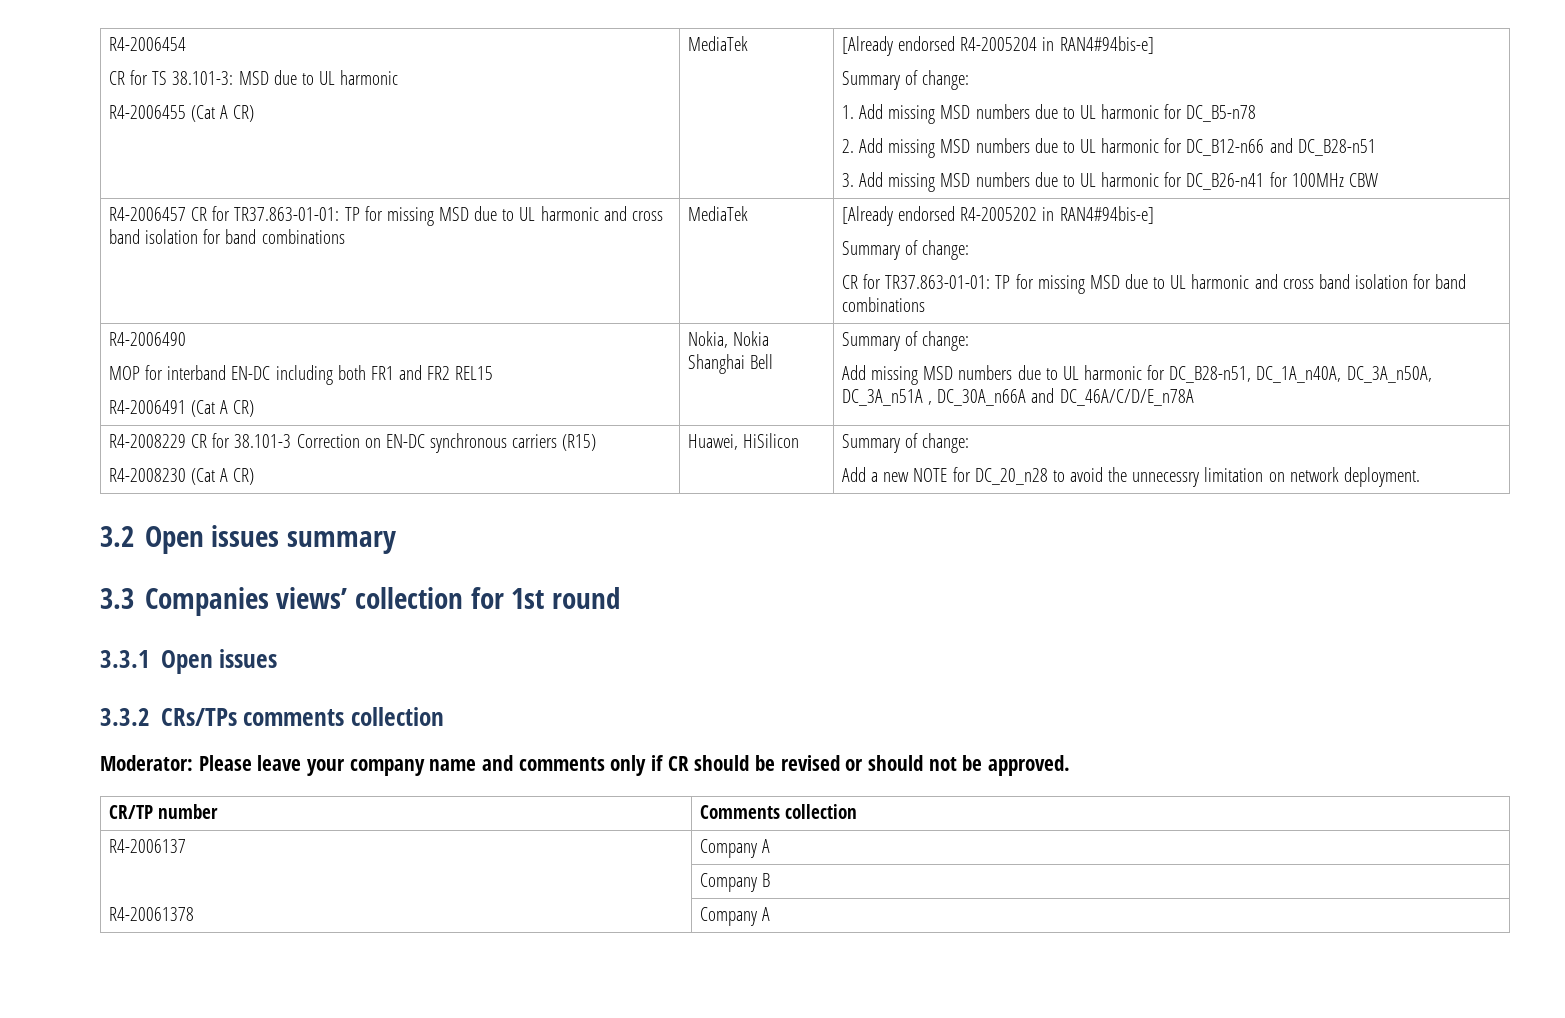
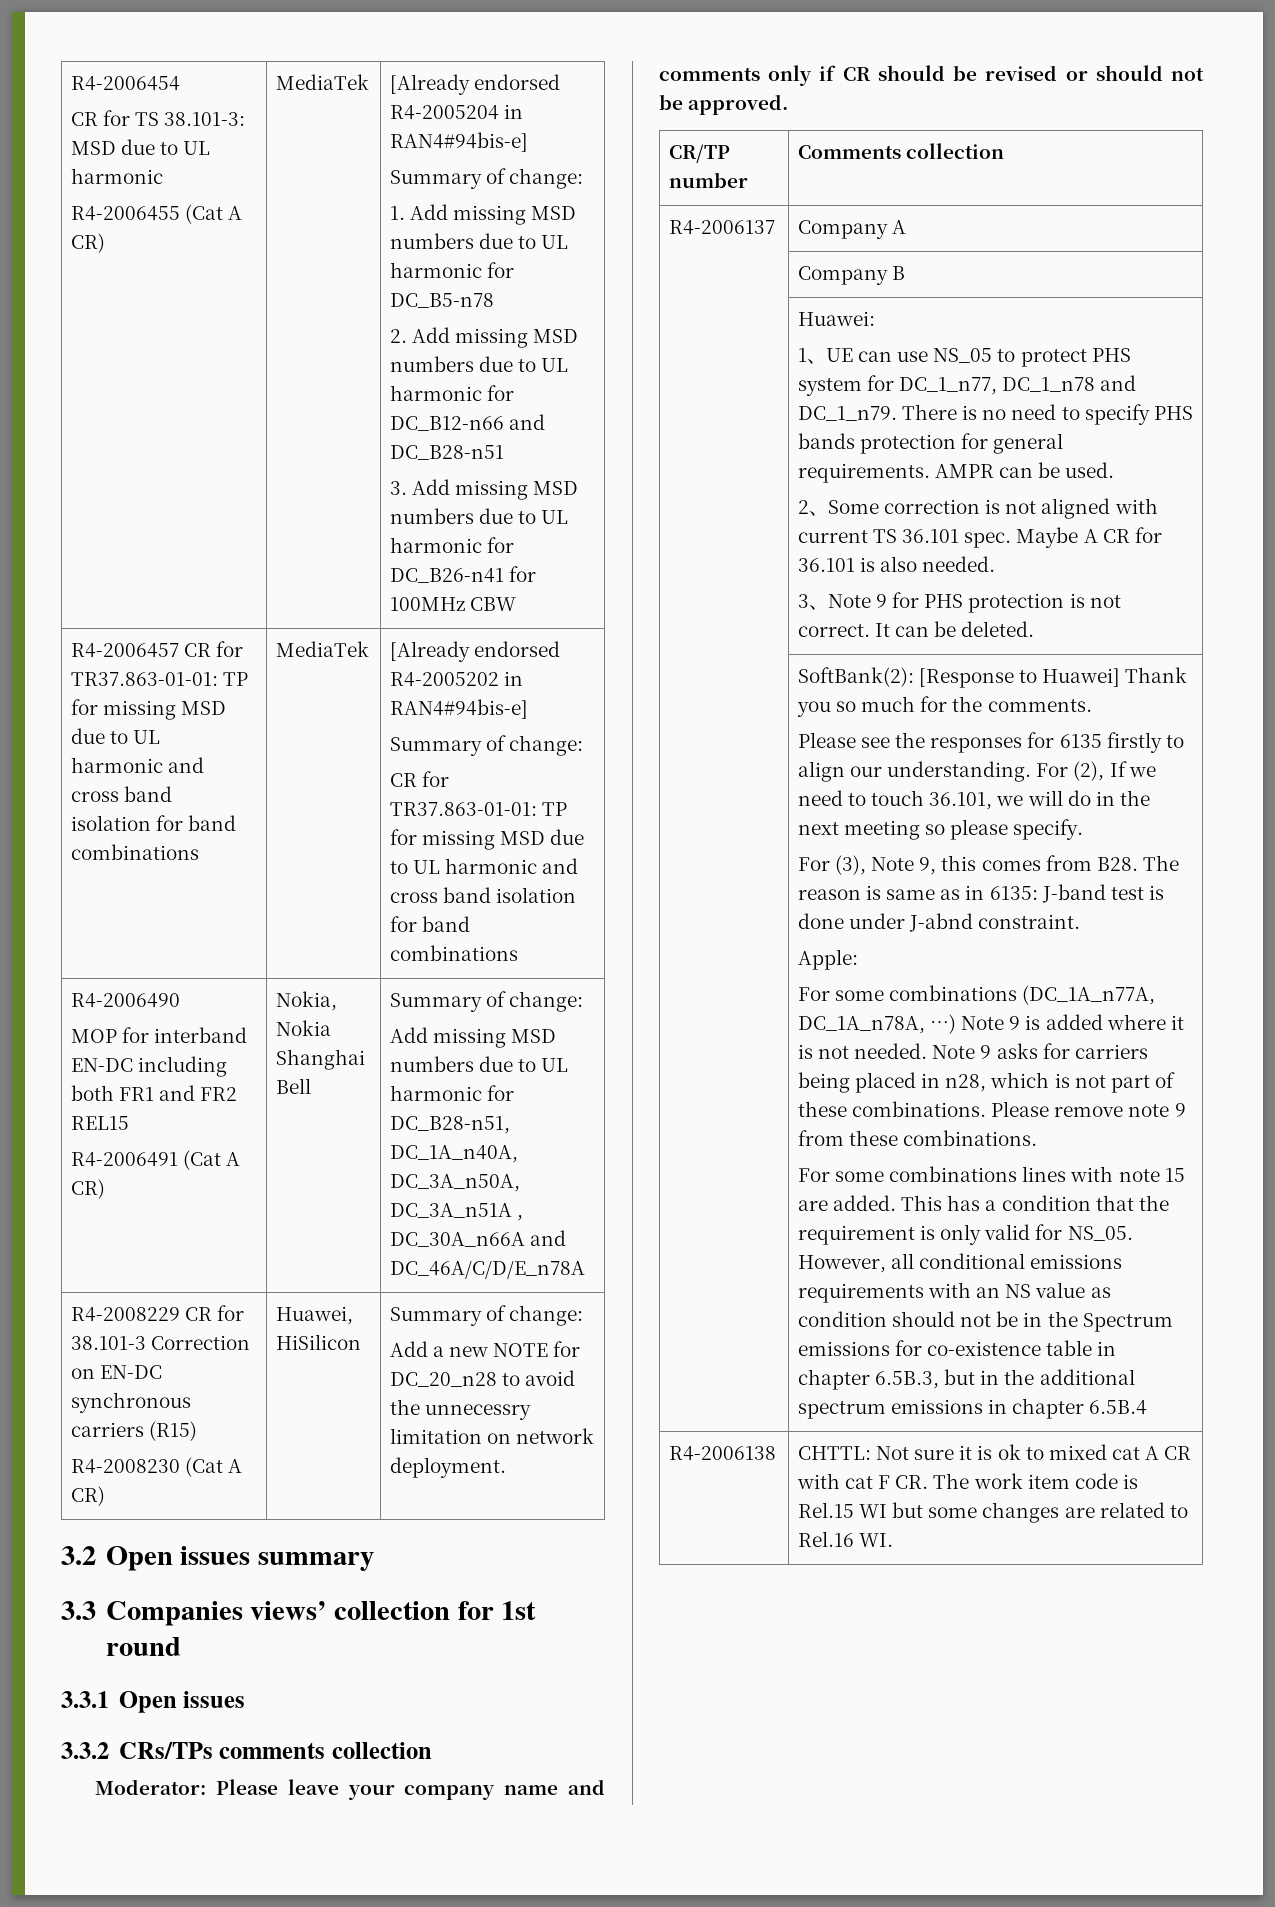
- R4-20061378 | Company A
+ Huawei:
+ 1、UE can use NS_05 to protect PHS system for DC_1_n77, DC_1_n78 and DC_1_n79. There is no need to specify PHS bands protection for general requirements. AMPR can be used.
+ 2、Some correction is not aligned with current TS 36.101 spec. Maybe A CR for 36.101 is also needed.
+ 3、Note 9 for PHS protection is not correct. It can be deleted.
+ | SoftBank(2): [Response to Huawei] Thank you so much for the comments.
+ Please see the responses for 6135 firstly to align our understanding. For (2), If we need to touch 36.101, we will do in the next meeting so please specify.
+ For (3), Note 9, this comes from B28. The reason is same as in 6135: J-band test is done under J-abnd constraint.
+ Apple:
+ For some combinations (DC_1A_n77A, DC_1A_n78A, …) Note 9 is added where it is not needed. Note 9 asks for carriers being placed in n28, which is not part of these combinations. Please remove note 9 from these combinations.
+ For some combinations lines with note 15 are added. This has a condition that the requirement is only valid for NS_05. However, all conditional emissions requirements with an NS value as condition should not be in the Spectrum emissions for co-existence table in chapter 6.5B.3, but in the additional spectrum emissions in chapter 6.5B.4
+ R4-2006138 | CHTTL: Not sure it is ok to mixed cat A CR with cat F CR. The work item code is Rel.15 WI but some changes are related to Rel.16 WI.

